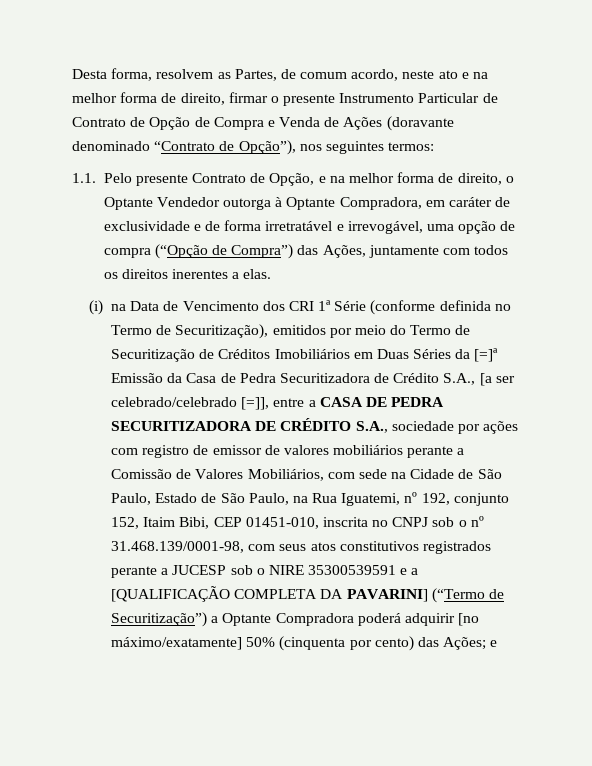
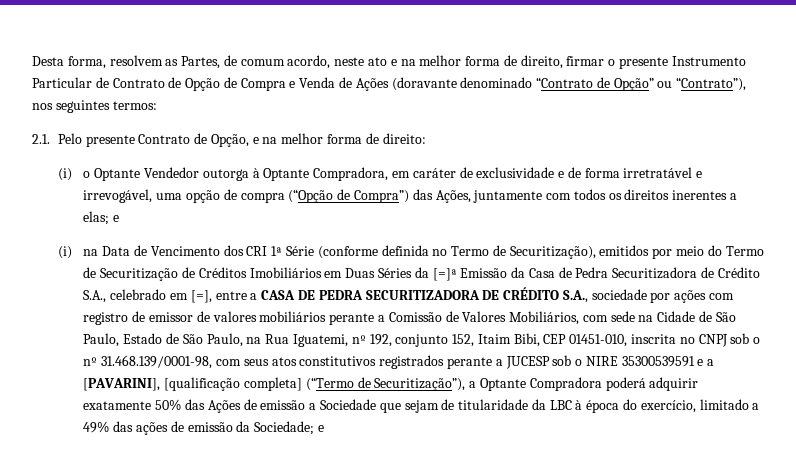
- Desta forma, resolvem as Partes, de comum acordo, neste ato e na melhor forma de direito, firmar o presente Instrumento Particular de Contrato de Opção de Compra e Venda de Ações (doravante denominado “Contrato de Opção”), nos seguintes termos:
+ Desta forma, resolvem as Partes, de comum acordo, neste ato e na melhor forma de direito, firmar o presente Instrumento Particular de Contrato de Opção de Compra e Venda de Ações (doravante denominado “Contrato de Opção” ou “Contrato”), nos seguintes termos:
- 1.1. Pelo presente Contrato de Opção, e na melhor forma de direito, o Optante Vendedor outorga à Optante Compradora, em caráter de exclusividade e de forma irretratável e irrevogável, uma opção de compra (“Opção de Compra”) das Ações, juntamente com todos os direitos inerentes a elas.
+ 2.1. Pelo presente Contrato de Opção, e na melhor forma de direito:
+ (i) o Optante Vendedor outorga à Optante Compradora, em caráter de exclusividade e de forma irretratável e irrevogável, uma opção de compra (“Opção de Compra”) das Ações, juntamente com todos os direitos inerentes a elas; e
- (i) na Data de Vencimento dos CRI 1ª Série (conforme definida no Termo de Securitização), emitidos por meio do Termo de Securitização de Créditos Imobiliários em Duas Séries da [=]ª Emissão da Casa de Pedra Securitizadora de Crédito S.A., [a ser celebrado/celebrado [=]], entre a CASA DE PEDRA SECURITIZADORA DE CRÉDITO S.A., sociedade por ações com registro de emissor de valores mobiliários perante a Comissão de Valores Mobiliários, com sede na Cidade de São Paulo, Estado de São Paulo, na Rua Iguatemi, nº 192, conjunto 152, Itaim Bibi, CEP 01451-010, inscrita no CNPJ sob o nº 31.468.139/0001-98, com seus atos constitutivos registrados perante a JUCESP sob o NIRE 35300539591 e a [QUALIFICAÇÃO COMPLETA DA PAVARINI] (“Termo de Securitização”) a Optante Compradora poderá adquirir [no máximo/exatamente] 50% (cinquenta por cento) das Ações;
+ (i) na Data de Vencimento dos CRI 1ª Série (conforme definida no Termo de Securitização), emitidos por meio do Termo de Securitização de Créditos Imobiliários em Duas Séries da [=]ª Emissão da Casa de Pedra Securitizadora de Crédito S.A., celebrado em [=], entre a CASA DE PEDRA SECURITIZADORA DE CRÉDITO S.A., sociedade por ações com registro de emissor de valores mobiliários perante a Comissão de Valores Mobiliários, com sede na Cidade de São Paulo, Estado de São Paulo, na Rua Iguatemi, nº 192, conjunto 152, Itaim Bibi, CEP 01451-010, inscrita no CNPJ sob o nº 31.468.139/0001-98, com seus atos constitutivos registrados perante a JUCESP sob o NIRE 35300539591 e a [PAVARINI], [qualificação completa] (“Termo de Securitização”), a Optante Compradora poderá adquirir exatamente 50% das Ações de emissão a Sociedade que sejam de titularidade da LBC à época do exercício, limitado a 49% das ações de emissão da Sociedade;

